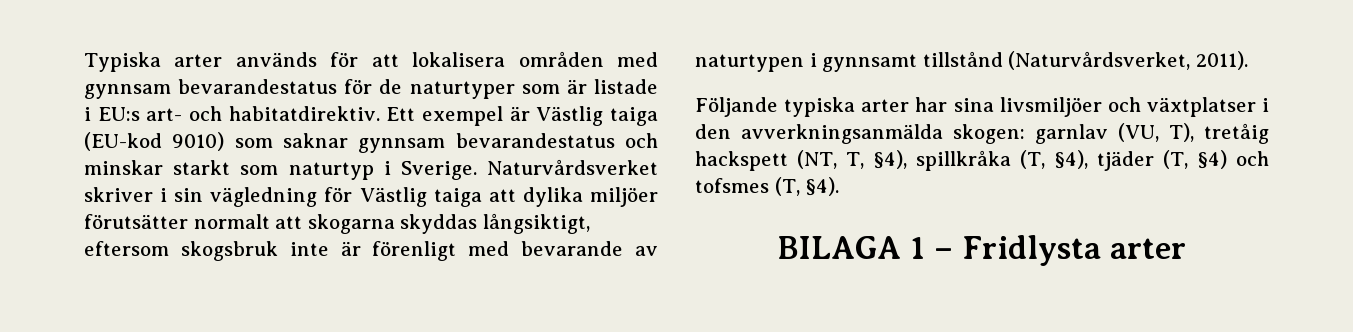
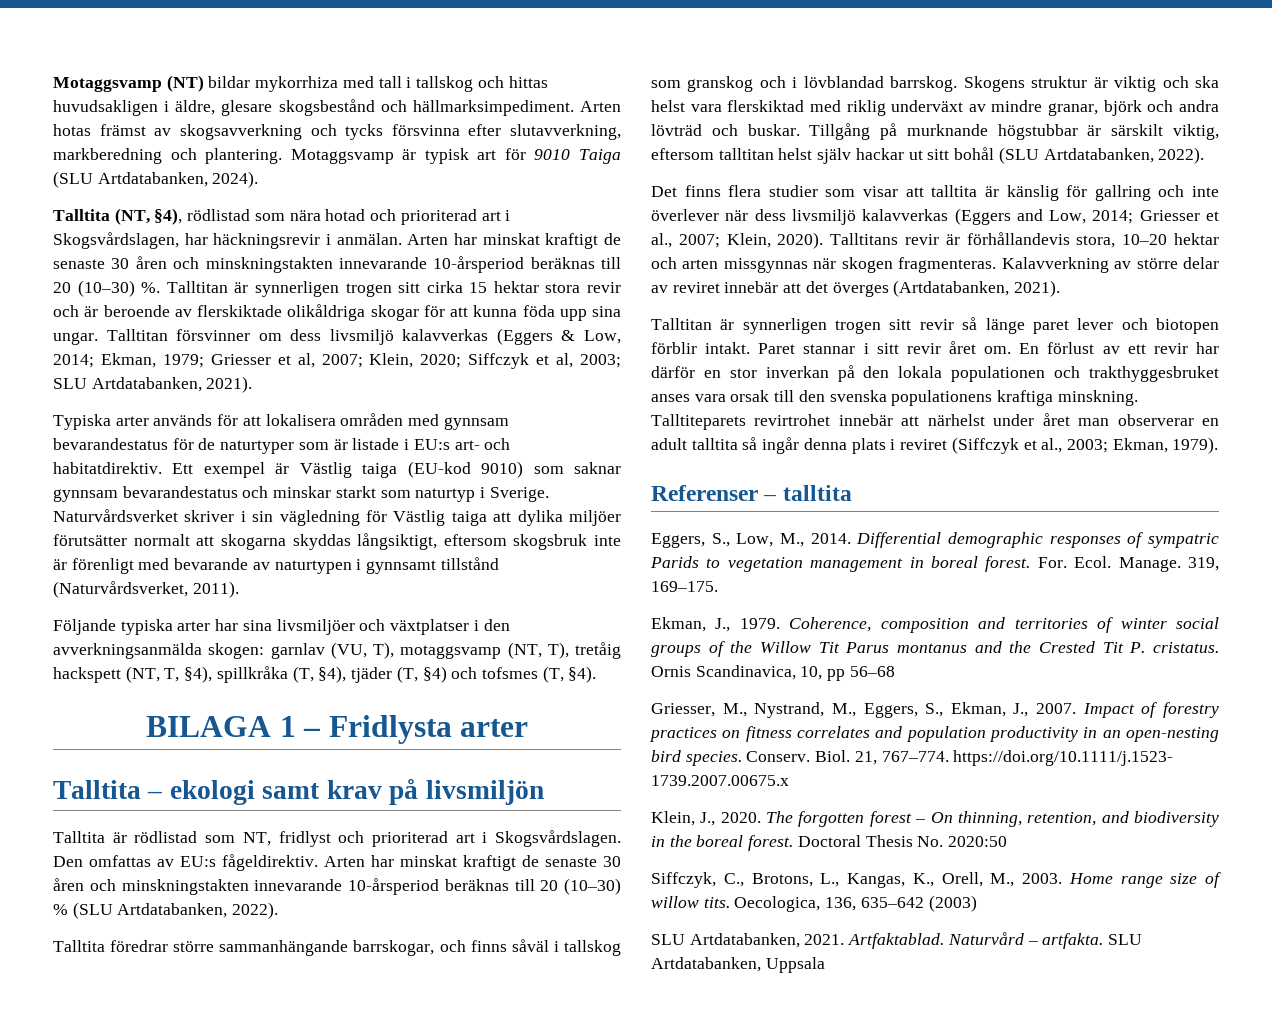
+ Motaggsvamp (NT) bildar mykorrhiza med tall i tallskog och hittas huvudsakligen i äldre, glesare skogsbestånd och hällmarksimpediment. Arten hotas främst av skogsavverkning och tycks försvinna efter slutavverkning, markberedning och plantering. Motaggsvamp är typisk art för 9010 Taiga (SLU Artdatabanken, 2024).
+ Talltita (NT, §4), rödlistad som nära hotad och prioriterad art i Skogsvårdslagen, har häckningsrevir i anmälan. Arten har minskat kraftigt de senaste 30 åren och minskningstakten innevarande 10-årsperiod beräknas till 20 (10–30) %. Talltitan är synnerligen trogen sitt cirka 15 hektar stora revir och är beroende av flerskiktade olikåldriga skogar för att kunna föda upp sina ungar. Talltitan försvinner om dess livsmiljö kalavverkas (Eggers & Low, 2014; Ekman, 1979; Griesser et al, 2007; Klein, 2020; Siffczyk et al, 2003; SLU Artdatabanken, 2021).
- Följande typiska arter har sina livsmiljöer och växtplatser i den avverkningsanmälda skogen: garnlav (VU, T), tretåig hackspett (NT, T, §4), spillkråka (T, §4), tjäder (T, §4) och tofsmes (T, §4).
+ Följande typiska arter har sina livsmiljöer och växtplatser i den avverkningsanmälda skogen: garnlav (VU, T), motaggsvamp (NT, T), tretåig hackspett (NT, T, §4), spillkråka (T, §4), tjäder (T, §4) och tofsmes (T, §4).
+ Talltita – ekologi samt krav på livsmiljön
+ Talltita är rödlistad som NT, fridlyst och prioriterad art i Skogsvårdslagen. Den omfattas av EU:s fågeldirektiv. Arten har minskat kraftigt de senaste 30 åren och minskningstakten innevarande 10-årsperiod beräknas till 20 (10–30) % (SLU Artdatabanken, 2022).
+ Talltita föredrar större sammanhängande barrskogar, och finns såväl i tallskog som granskog och i lövblandad barrskog. Skogens struktur är viktig och ska helst vara flerskiktad med riklig underväxt av mindre granar, björk och andra lövträd och buskar. Tillgång på murknande högstubbar är särskilt viktig, eftersom talltitan helst själv hackar ut sitt bohål (SLU Artdatabanken, 2022).
+ Det finns flera studier som visar att talltita är känslig för gallring och inte överlever när dess livsmiljö kalavverkas (Eggers and Low, 2014; Griesser et al., 2007; Klein, 2020). Talltitans revir är förhållandevis stora, 10–20 hektar och arten missgynnas när skogen fragmenteras. Kalavverkning av större delar av reviret innebär att det överges (Artdatabanken, 2021).
+ Talltitan är synnerligen trogen sitt revir så länge paret lever och biotopen förblir intakt. Paret stannar i sitt revir året om. En förlust av ett revir har därför en stor inverkan på den lokala populationen och trakthyggesbruket anses vara orsak till den svenska populationens kraftiga minskning. Talltiteparets revirtrohet innebär att närhelst under året man observerar en adult talltita så ingår denna plats i reviret (Siffczyk et al., 2003; Ekman, 1979).
+ Referenser – talltita
+ Eggers, S., Low, M., 2014. Differential demographic responses of sympatric Parids to vegetation management in boreal forest. For. Ecol. Manage. 319, 169–175.
+ Ekman, J., 1979. Coherence, composition and territories of winter social groups of the Willow Tit Parus montanus and the Crested Tit P. cristatus. Ornis Scandinavica, 10, pp 56–68
+ Griesser, M., Nystrand, M., Eggers, S., Ekman, J., 2007. Impact of forestry practices on fitness correlates and population productivity in an open-nesting bird species. Conserv. Biol. 21, 767–774. https://doi.org/10.1111/j.1523- 1739.2007.00675.x
+ Klein, J., 2020. The forgotten forest – On thinning, retention, and biodiversity in the boreal forest. Doctoral Thesis No. 2020:50
+ Siffczyk, C., Brotons, L., Kangas, K., Orell, M., 2003. Home range size of willow tits. Oecologica, 136, 635–642 (2003)
+ SLU Artdatabanken, 2021. Artfaktablad. Naturvård – artfakta. SLU Artdatabanken, Uppsala

